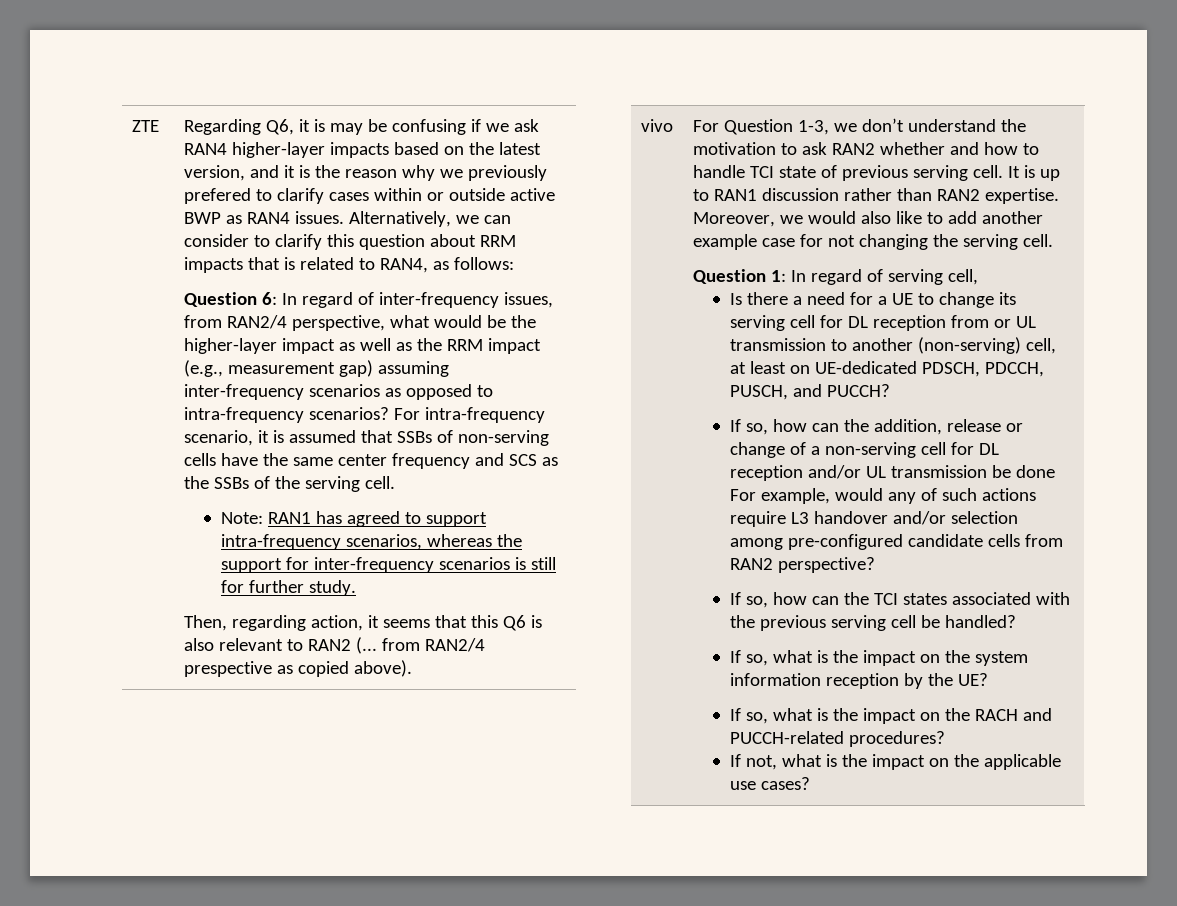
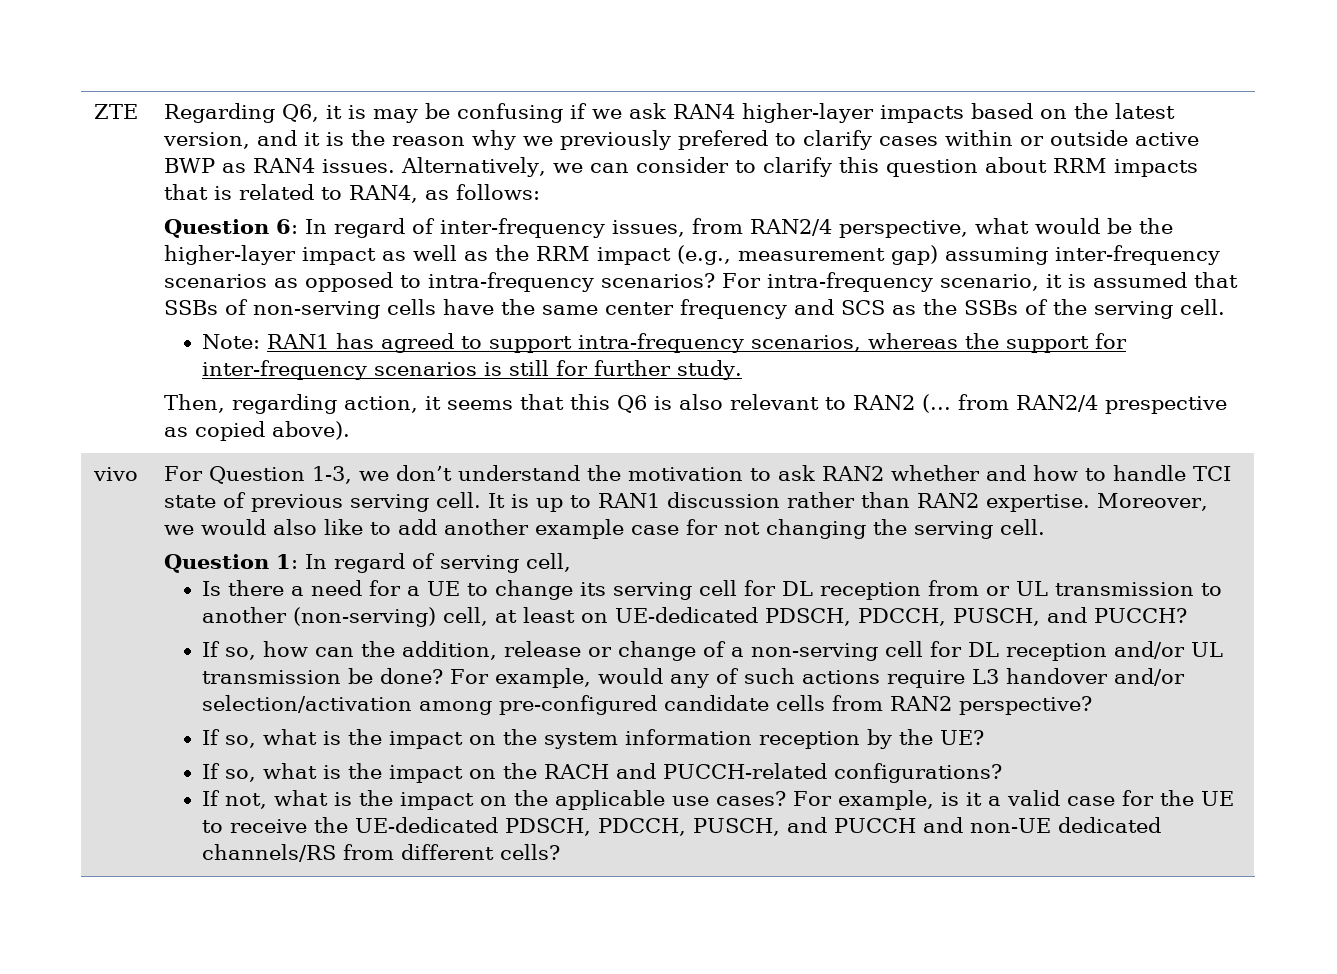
- If so, how can the addition, release or change of a non-serving cell for DL reception and/or UL transmission be done For example, would any of such actions require L3 handover and/or selection among pre-configured candidate cells from RAN2 perspective?
+ If so, how can the addition, release or change of a non-serving cell for DL reception and/or UL transmission be done? For example, would any of such actions require L3 handover and/or selection/activation among pre-configured candidate cells from RAN2 perspective?
- If so, how can the TCI states associated with the previous serving cell be handled?
- If so, what is the impact on the RACH and PUCCH-related procedures?
+ If so, what is the impact on the RACH and PUCCH-related configurations?
+ For example, is it a valid case for the UE to receive the UE-dedicated PDSCH, PDCCH, PUSCH, and PUCCH and non-UE dedicated channels/RS from different cells?

